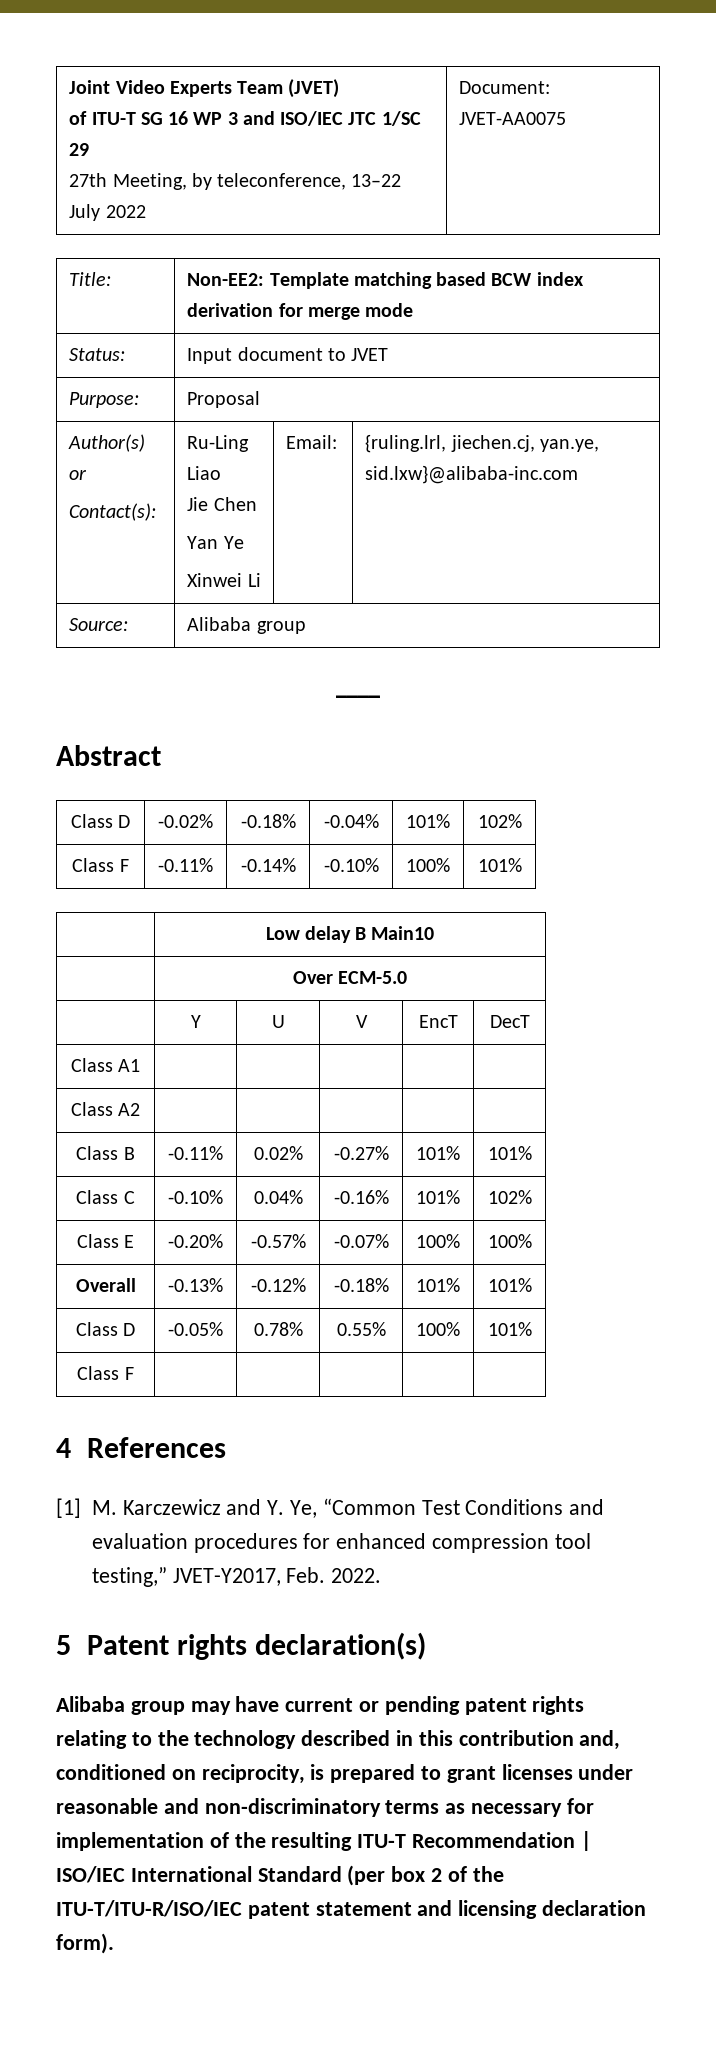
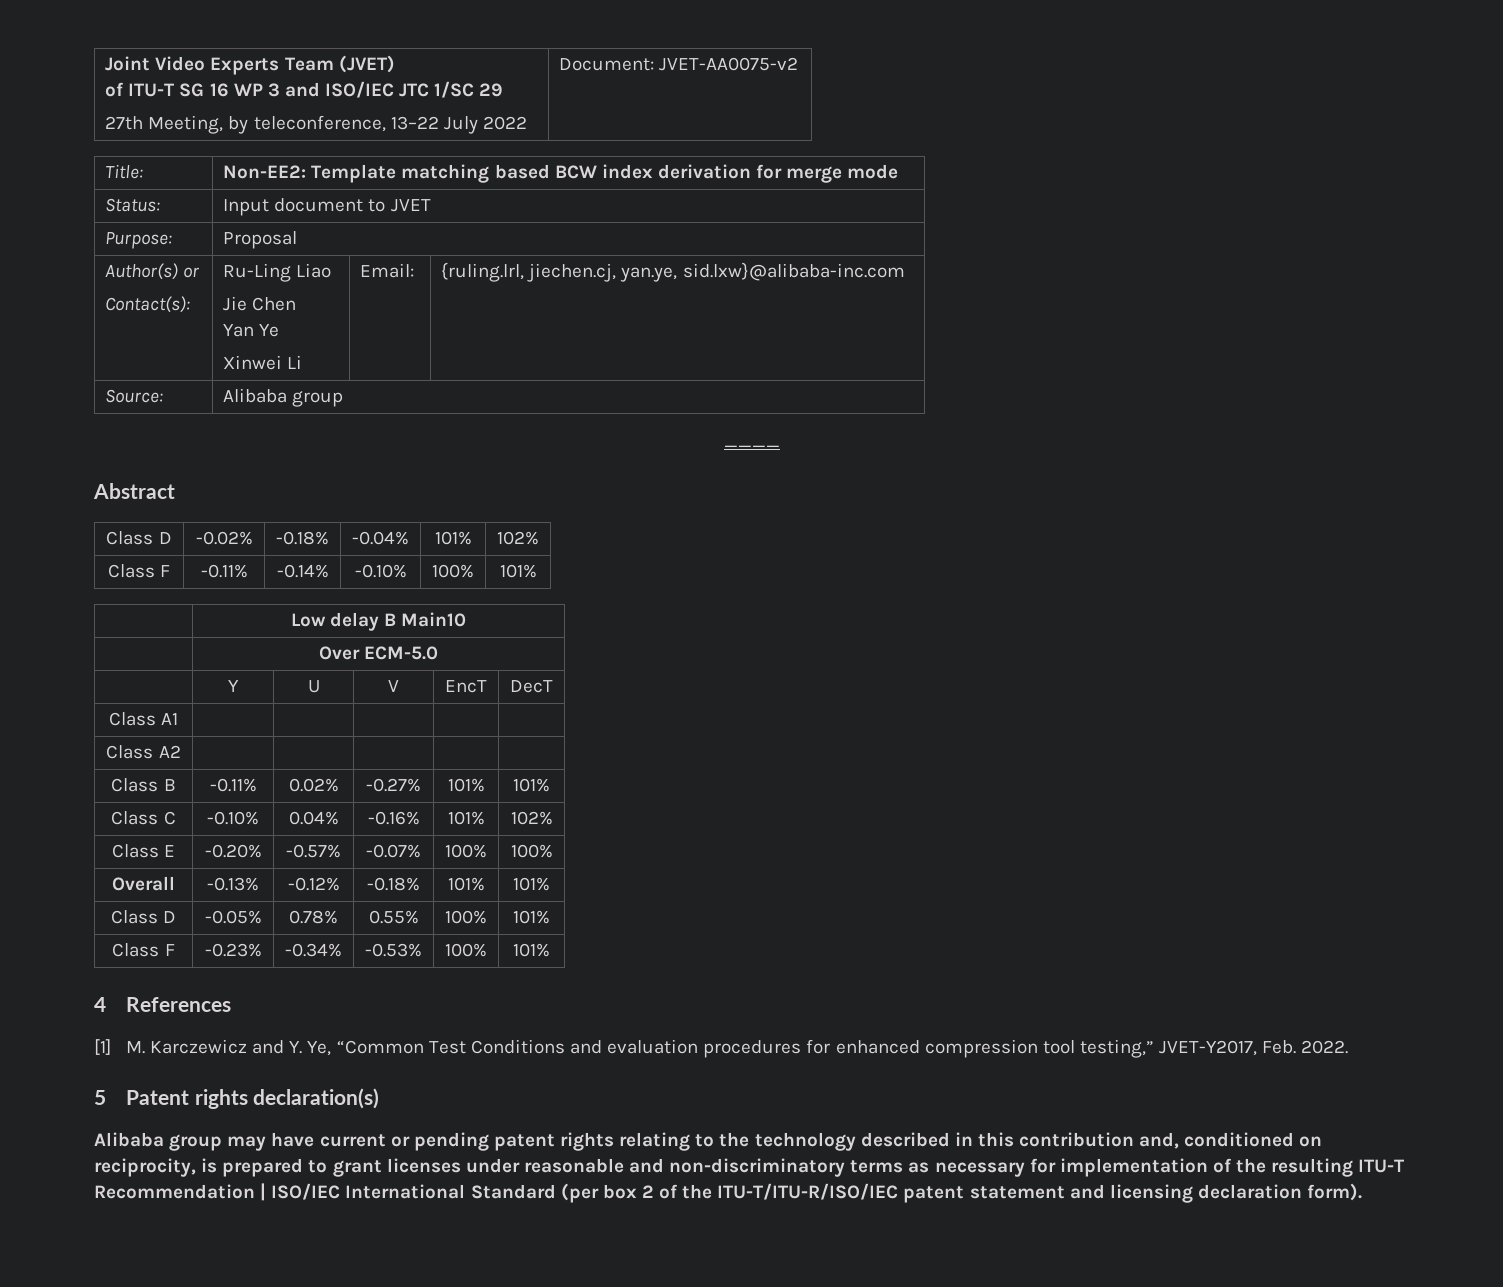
  Joint Video Experts Team (JVET)
  of ITU-T SG 16 WP 3 and ISO/IEC JTC 1/SC 29
- 27th Meeting, by teleconference, 13–22 July 2022 | Document: JVET-AA0075
+ 27th Meeting, by teleconference, 13–22 July 2022 | Document: JVET-AA0075-v2
- Class F | | | | |
+ Class F | -0.23% | -0.34% | -0.53% | 100% | 101%

